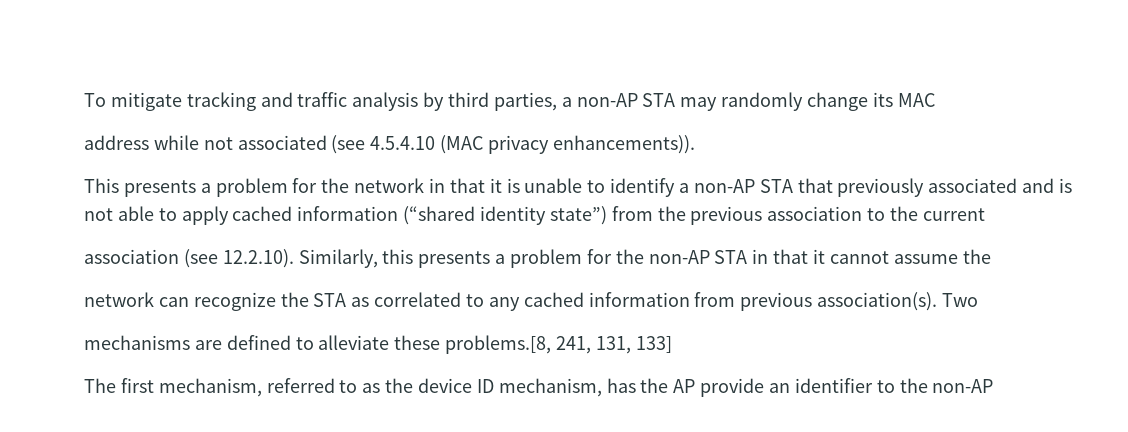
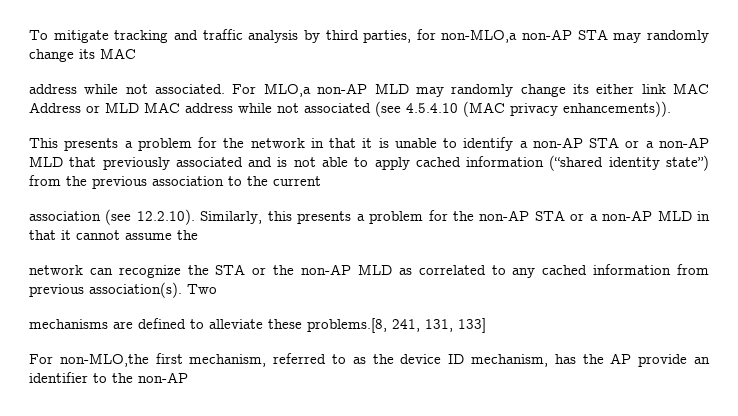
- To mitigate tracking and traffic analysis by third parties, a non-AP STA may randomly change its MAC
+ To mitigate tracking and traffic analysis by third parties, for non-MLO,a non-AP STA may randomly change its MAC
- address while not associated (see 4.5.4.10 (MAC privacy enhancements)).
+ address while not associated. For MLO,a non-AP MLD may randomly change its either link MAC Address or MLD MAC address while not associated (see 4.5.4.10 (MAC privacy enhancements)).
- This presents a problem for the network in that it is unable to identify a non-AP STA that previously associated and is not able to apply cached information (“shared identity state”) from the previous association to the current
+ This presents a problem for the network in that it is unable to identify a non-AP STA or a non-AP MLD that previously associated and is not able to apply cached information (“shared identity state”) from the previous association to the current
- association (see 12.2.10). Similarly, this presents a problem for the non-AP STA in that it cannot assume the
+ association (see 12.2.10). Similarly, this presents a problem for the non-AP STA or a non-AP MLD in that it cannot assume the
- network can recognize the STA as correlated to any cached information from previous association(s).
+ network can recognize the STA or the non-AP MLD as correlated to any cached information from previous association(s).
- The first mechanism, referred to as the device ID mechanism, has the AP provide an identifier to the non-AP
+ For non-MLO,the first mechanism, referred to as the device ID mechanism, has the AP provide an identifier to the non-AP

